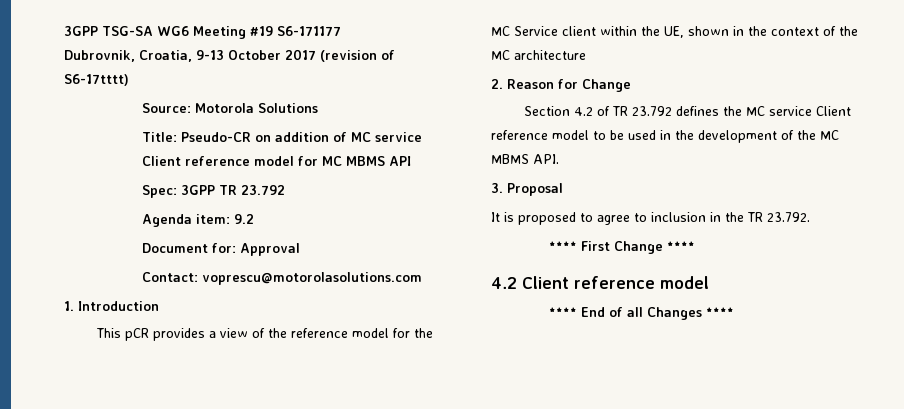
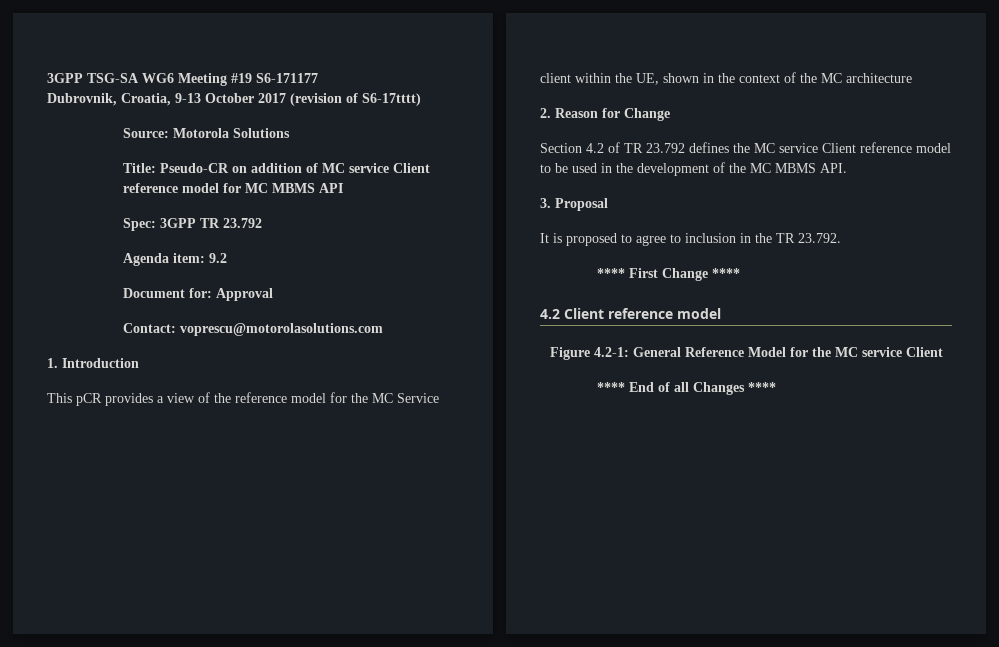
+ Figure 4.2-1: General Reference Model for the MC service Client

